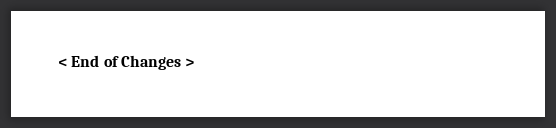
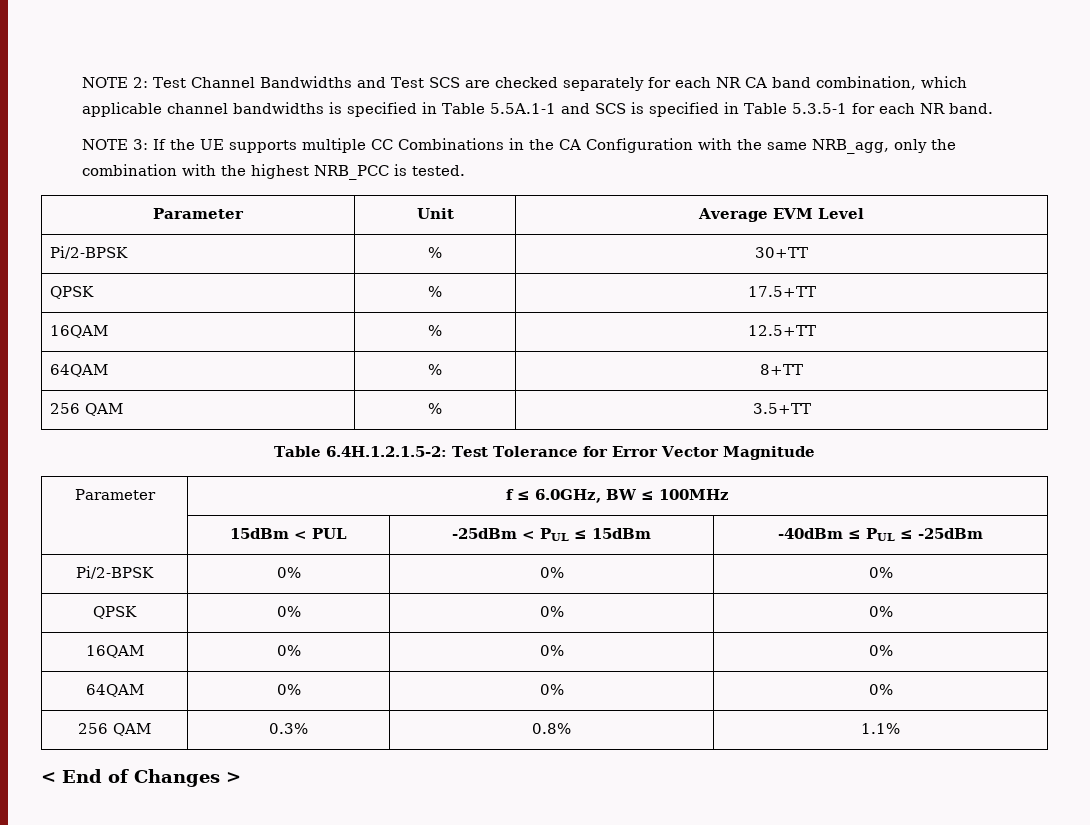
+ NOTE 2: Test Channel Bandwidths and Test SCS are checked separately for each NR CA band combination, which applicable channel bandwidths is specified in Table 5.5A.1-1 and SCS is specified in Table 5.3.5-1 for each NR band.
+ NOTE 3: If the UE supports multiple CC Combinations in the CA Configuration with the same NRB_agg, only the combination with the highest NRB_PCC is tested.
+ Parameter | Unit | Average EVM Level
+ Pi/2-BPSK | % | 30+TT
+ QPSK | % | 17.5+TT
+ 16QAM | % | 12.5+TT
+ 64QAM | % | 8+TT
+ 256 QAM | % | 3.5+TT
+ Table 6.4H.1.2.1.5-2: Test Tolerance for Error Vector Magnitude
+ Parameter | f ≤ 6.0GHz, BW ≤ 100MHz
+ | 15dBm < PUL | -25dBm < PUL ≤ 15dBm | -40dBm ≤ PUL ≤ -25dBm
+ Pi/2-BPSK | 0% | 0% | 0%
+ QPSK | 0% | 0% | 0%
+ 16QAM | 0% | 0% | 0%
+ 64QAM | 0% | 0% | 0%
+ 256 QAM | 0.3% | 0.8% | 1.1%

